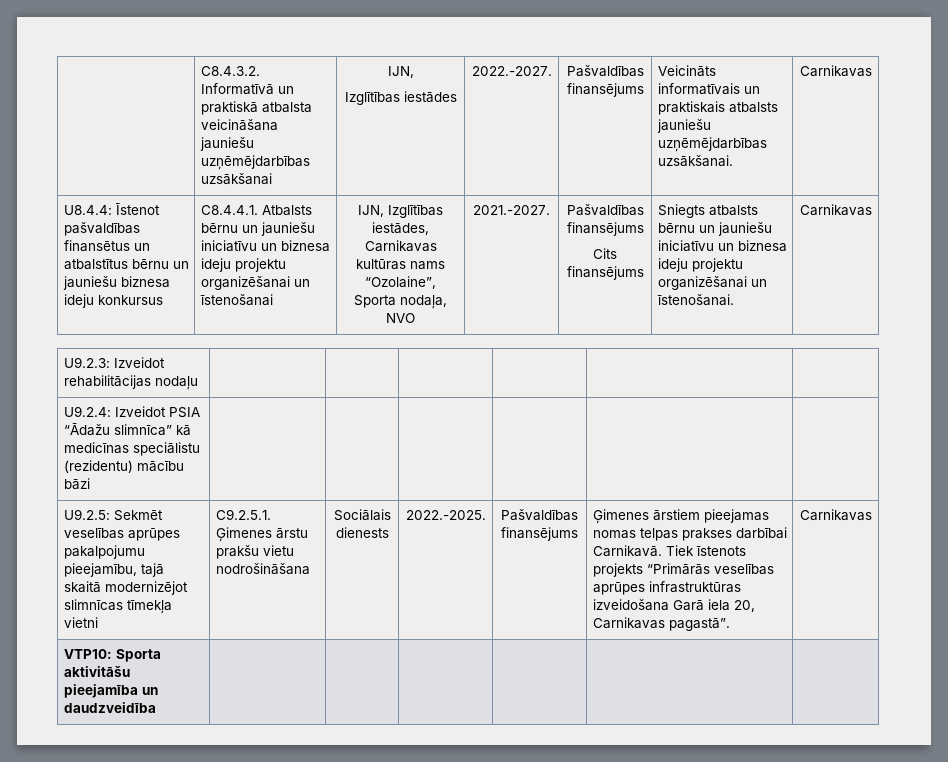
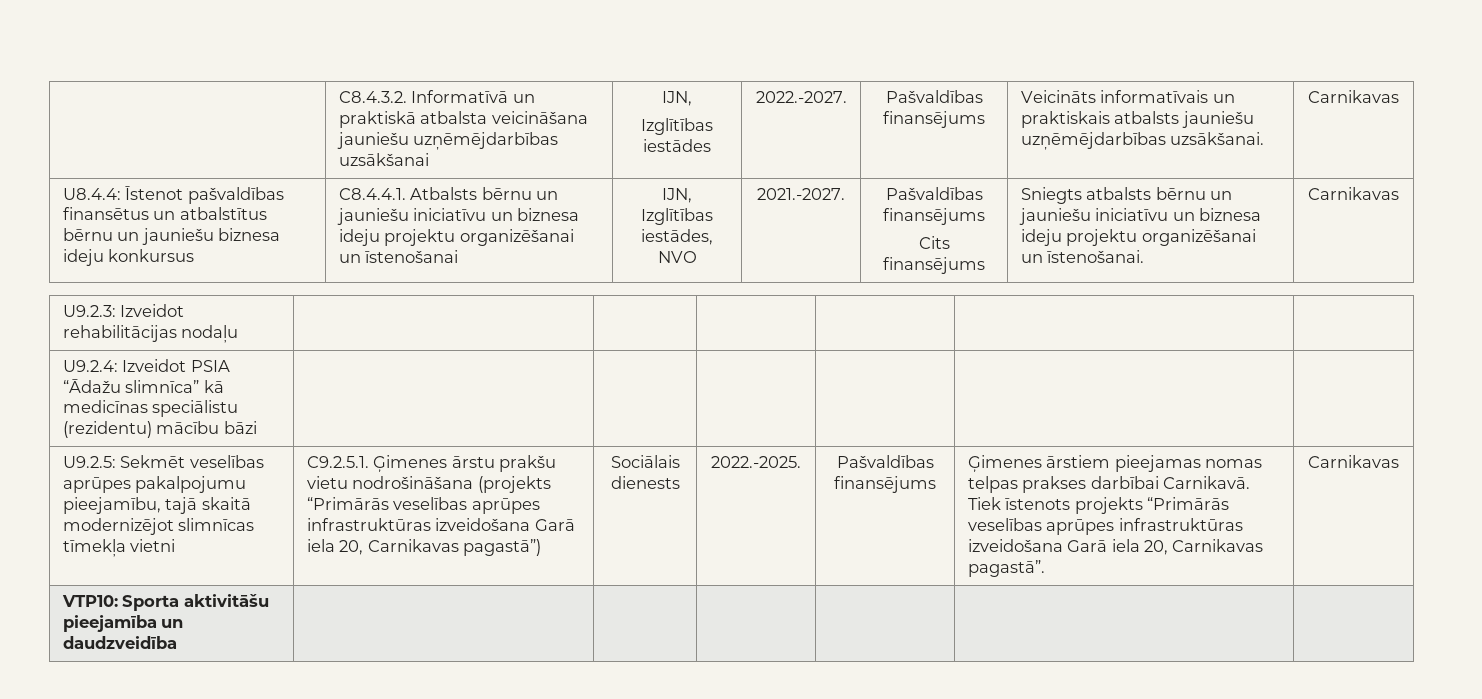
- IJN, Izglītības iestādes, Carnikavas kultūras nams “Ozolaine”, Sporta nodaļa, NVO
+ IJN, Izglītības iestādes, NVO
- C9.2.5.1. Ģimenes ārstu prakšu vietu nodrošināšana
+ C9.2.5.1. Ģimenes ārstu prakšu vietu nodrošināšana (projekts “Primārās veselības aprūpes infrastruktūras izveidošana Garā iela 20, Carnikavas pagastā”)

